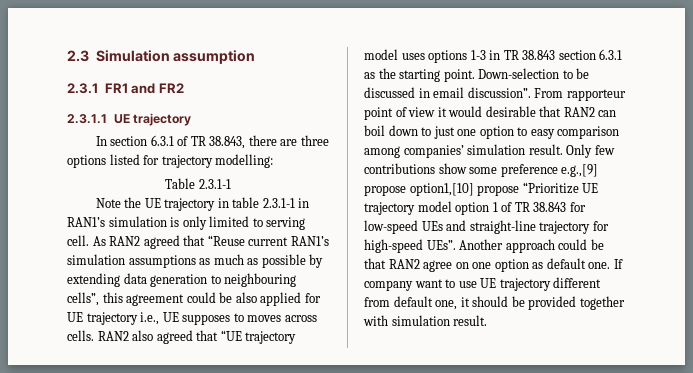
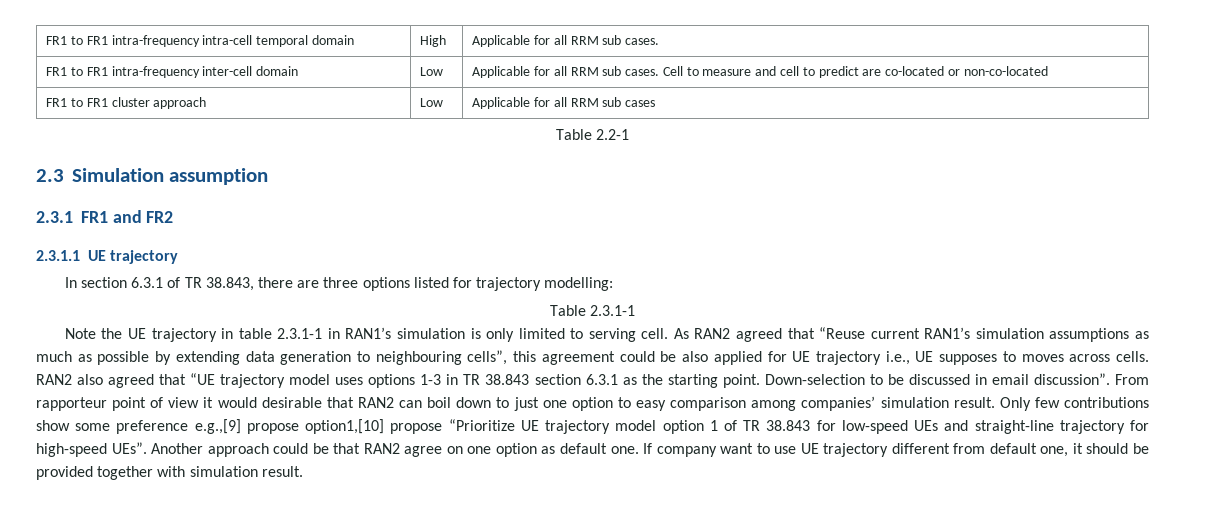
+ FR1 to FR1 intra-frequency intra-cell temporal domain | High | Applicable for all RRM sub cases.
+ FR1 to FR1 intra-frequency inter-cell domain | Low | Applicable for all RRM sub cases. Cell to measure and cell to predict are co-located or non-co-located
+ FR1 to FR1 cluster approach | Low | Applicable for all RRM sub cases
+ Table 2.2-1

